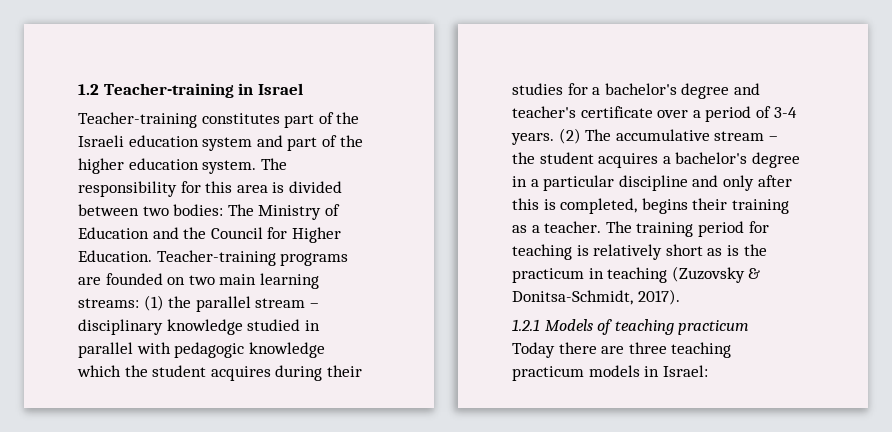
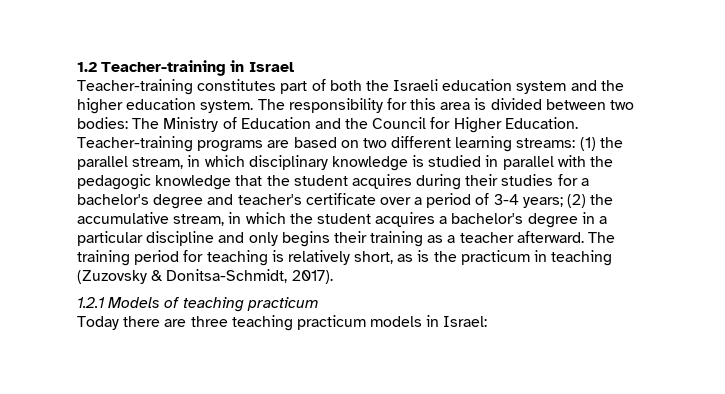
- Teacher-training constitutes part of the Israeli education system and part of the higher education system.
+ Teacher-training constitutes part of both the Israeli education system and the higher education system.
- Teacher-training programs are founded on two main learning streams: (1) the parallel stream – disciplinary knowledge studied in parallel with pedagogic knowledge which the student acquires during their studies for a bachelor's degree and teacher's certificate over a period of 3-4 years. (2) The accumulative stream – the student acquires a bachelor's degree in a particular discipline and only after this is completed, begins their training as a teacher.
+ Teacher-training programs are based on two different learning streams: (1) the parallel stream, in which disciplinary knowledge is studied in parallel with the pedagogic knowledge that the student acquires during their studies for a bachelor's degree and teacher's certificate over a period of 3-4 years; (2) the accumulative stream, in which the student acquires a bachelor's degree in a particular discipline and only begins their training as a teacher afterward.
- The training period for teaching is relatively short as is the practicum in teaching (Zuzovsky & Donitsa-Schmidt, 2017).
+ The training period for teaching is relatively short, as is the practicum in teaching (Zuzovsky & Donitsa-Schmidt, 2017).

